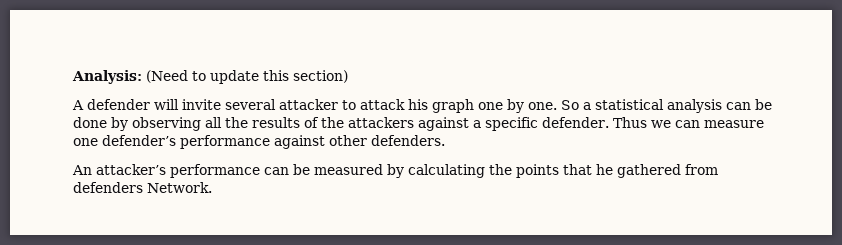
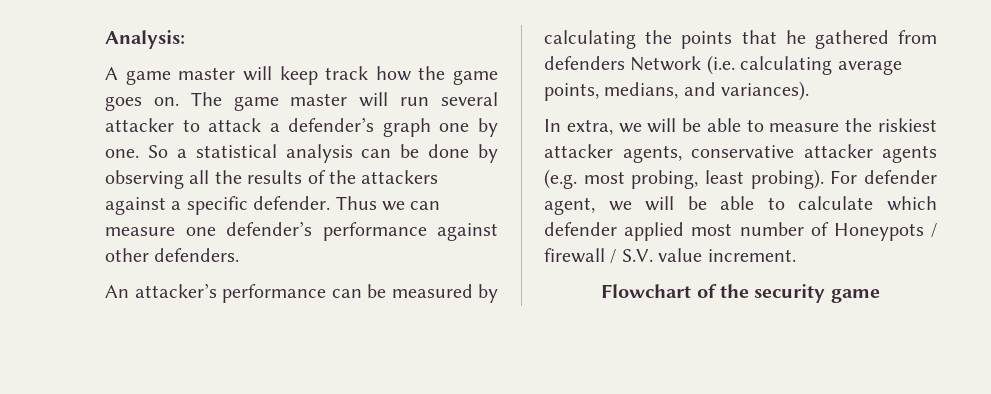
- Analysis: (Need to update this section)
- A defender will invite several attacker to attack his graph one by one.
+ Analysis:
+ A game master will keep track how the game goes on. The game master will run several attacker to attack a defender’s graph one by one.
- An attacker’s performance can be measured by calculating the points that he gathered from defenders Network.
+ An attacker’s performance can be measured by calculating the points that he gathered from defenders Network (i.e. calculating average points, medians, and variances).
+ In extra, we will be able to measure the riskiest attacker agents, conservative attacker agents (e.g. most probing, least probing). For defender agent, we will be able to calculate which defender applied most number of Honeypots / firewall / S.V. value increment.
+ Flowchart of the security game

